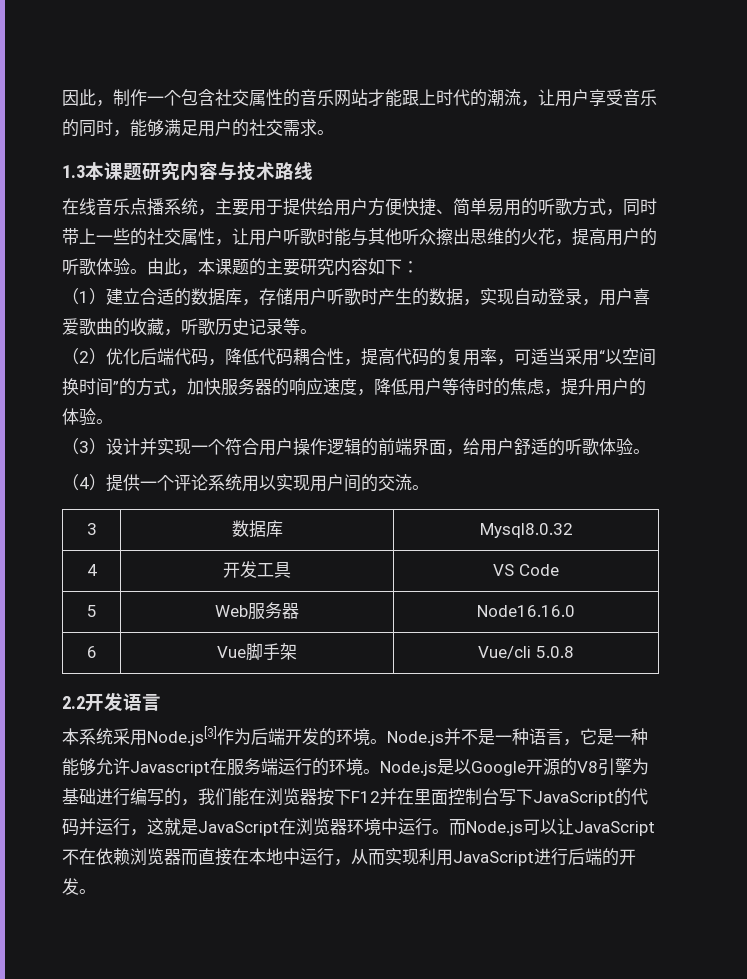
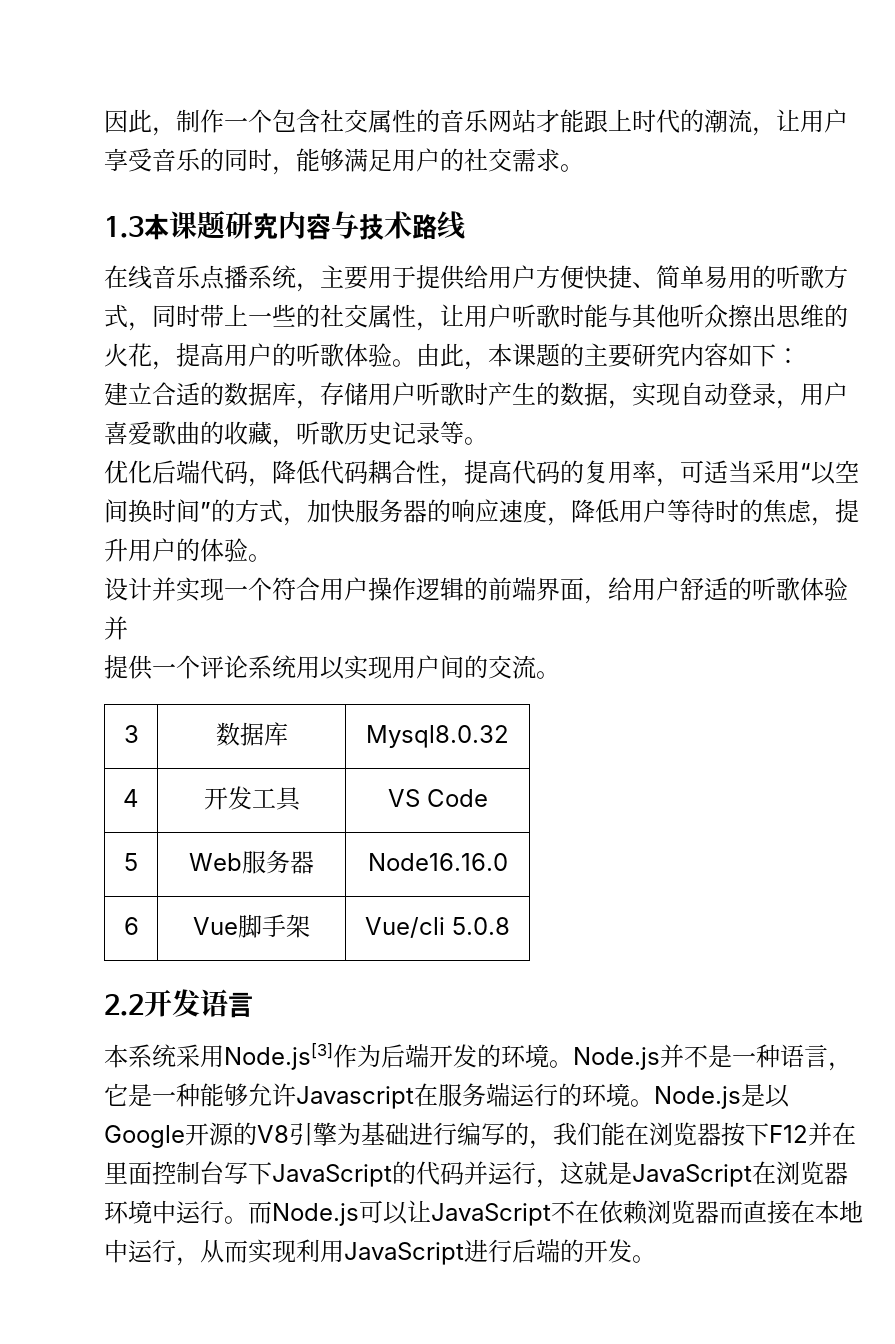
- （1）建立合适的数据库，存储用户听歌时产生的数据，实现自动登录，用户喜爱歌曲的收藏，听歌历史记录等。
+ 建立合适的数据库，存储用户听歌时产生的数据，实现自动登录，用户喜爱歌曲的收藏，听歌历史记录等。
- （2）优化后端代码，降低代码耦合性，提高代码的复用率，可适当采用“以空间换时间”的方式，加快服务器的响应速度，降低用户等待时的焦虑，提升用户的体验。
+ 优化后端代码，降低代码耦合性，提高代码的复用率，可适当采用“以空间换时间”的方式，加快服务器的响应速度，降低用户等待时的焦虑，提升用户的体验。
- （3）设计并实现一个符合用户操作逻辑的前端界面，给用户舒适的听歌体验。
- （4）提供一个评论系统用以实现用户间的交流。
+ 设计并实现一个符合用户操作逻辑的前端界面，给用户舒适的听歌体验并
+ 提供一个评论系统用以实现用户间的交流。

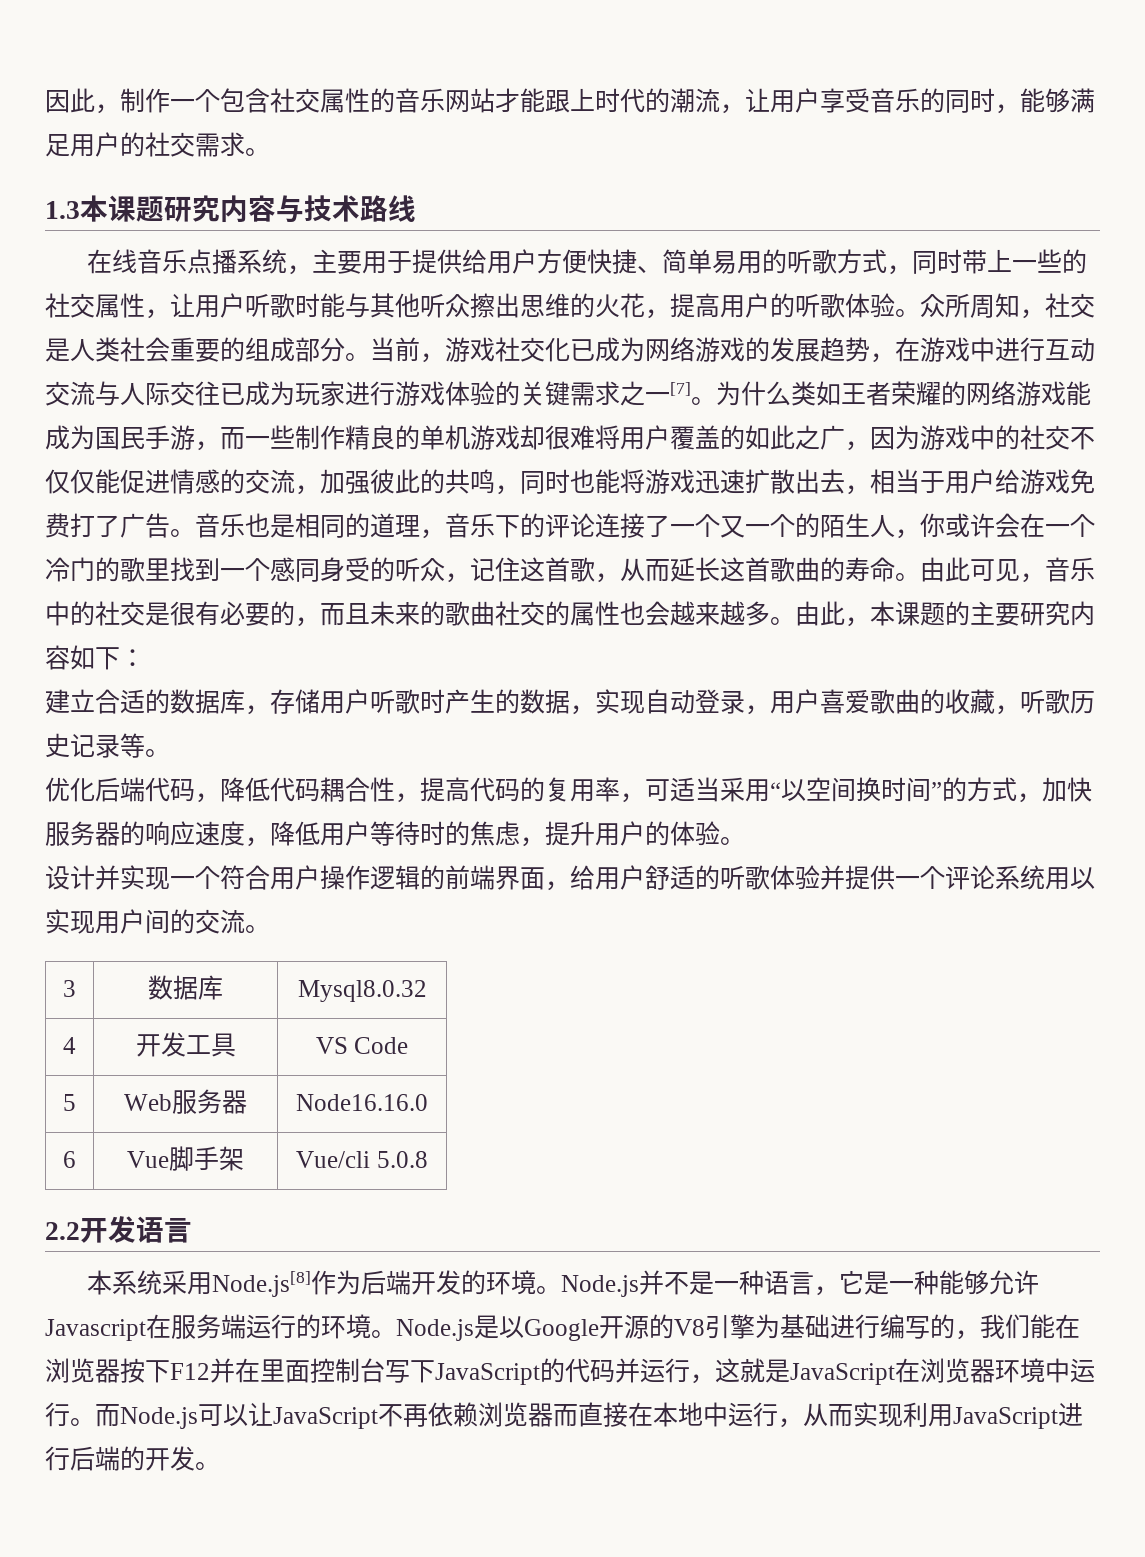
+ 众所周知，社交是人类社会重要的组成部分。当前，游戏社交化已成为网络游戏的发展趋势，在游戏中进行互动交流与人际交往已成为玩家进行游戏体验的关键需求之一[7]。为什么类如王者荣耀的网络游戏能成为国民手游，而一些制作精良的单机游戏却很难将用户覆盖的如此之广，因为游戏中的社交不仅仅能促进情感的交流，加强彼此的共鸣，同时也能将游戏迅速扩散出去，相当于用户给游戏免费打了广告。音乐也是相同的道理，音乐下的评论连接了一个又一个的陌生人，你或许会在一个冷门的歌里找到一个感同身受的听众，记住这首歌，从而延长这首歌曲的寿命。由此可见，音乐中的社交是很有必要的，而且未来的歌曲社交的属性也会越来越多。
- 设计并实现一个符合用户操作逻辑的前端界面，给用户舒适的听歌体验并
- 提供一个评论系统用以实现用户间的交流。
+ 设计并实现一个符合用户操作逻辑的前端界面，给用户舒适的听歌体验并提供一个评论系统用以实现用户间的交流。
- 本系统采用Node.js[3]作为后端开发的环境。
+ 本系统采用Node.js[8]作为后端开发的环境。
- 而Node.js可以让JavaScript不在依赖浏览器而直接在本地中运行，从而实现利用JavaScript进行后端的开发。
+ 而Node.js可以让JavaScript不再依赖浏览器而直接在本地中运行，从而实现利用JavaScript进行后端的开发。

